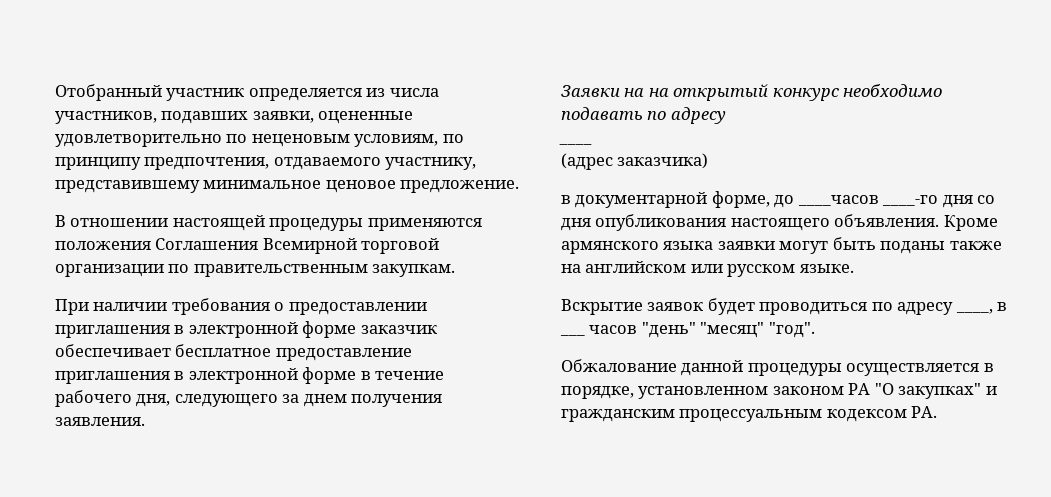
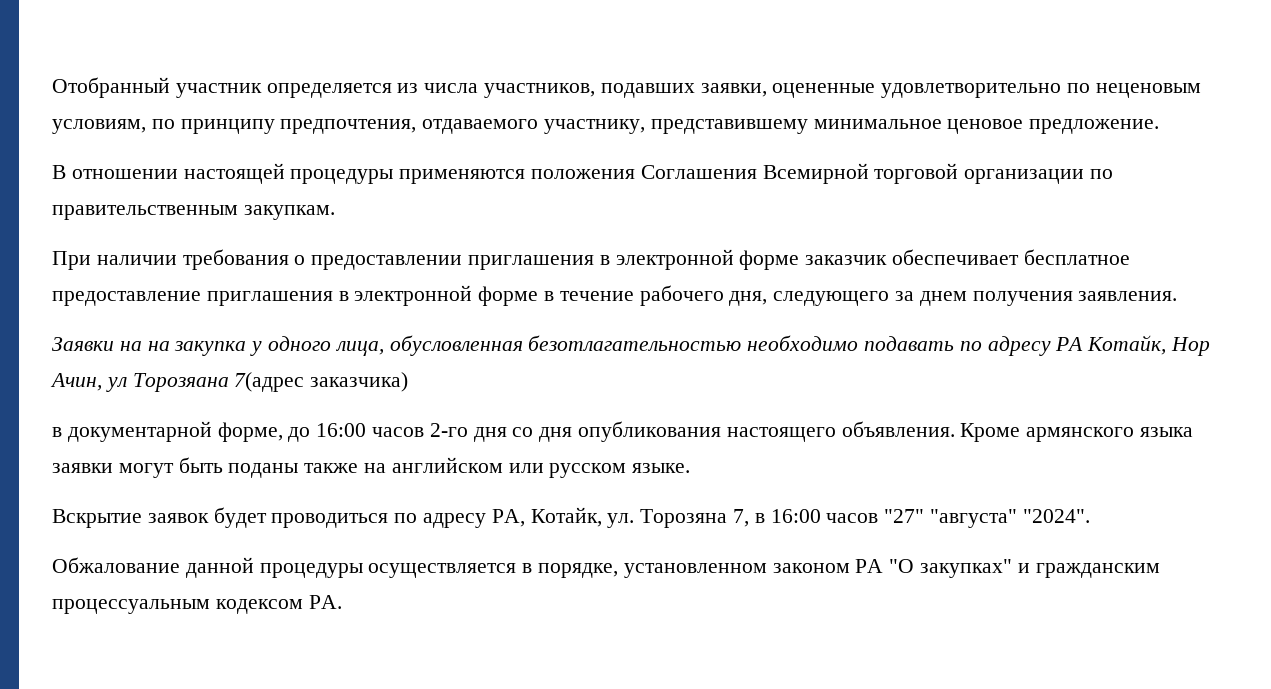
- Заявки на на открытый конкурс необходимо подавать по адресу
- ____
- (адрес заказчика)
+ Заявки на на закупка у одного лица, обусловленная безотлагательностью необходимо подавать по адресу РА Котайк, Нор Ачин, ул Торозяана 7(адрес заказчика)
- в документарной форме, до ____часов ____-го дня со дня опубликования настоящего объявления.
+ в документарной форме, до 16:00 часов 2-го дня со дня опубликования настоящего объявления.
- Вскрытие заявок будет проводиться по адресу ____, в ___ часов "день" "месяц" "год".
+ Вскрытие заявок будет проводиться по адресу РА, Котайк, ул. Торозяна 7, в 16:00 часов "27" "августа" "2024".

